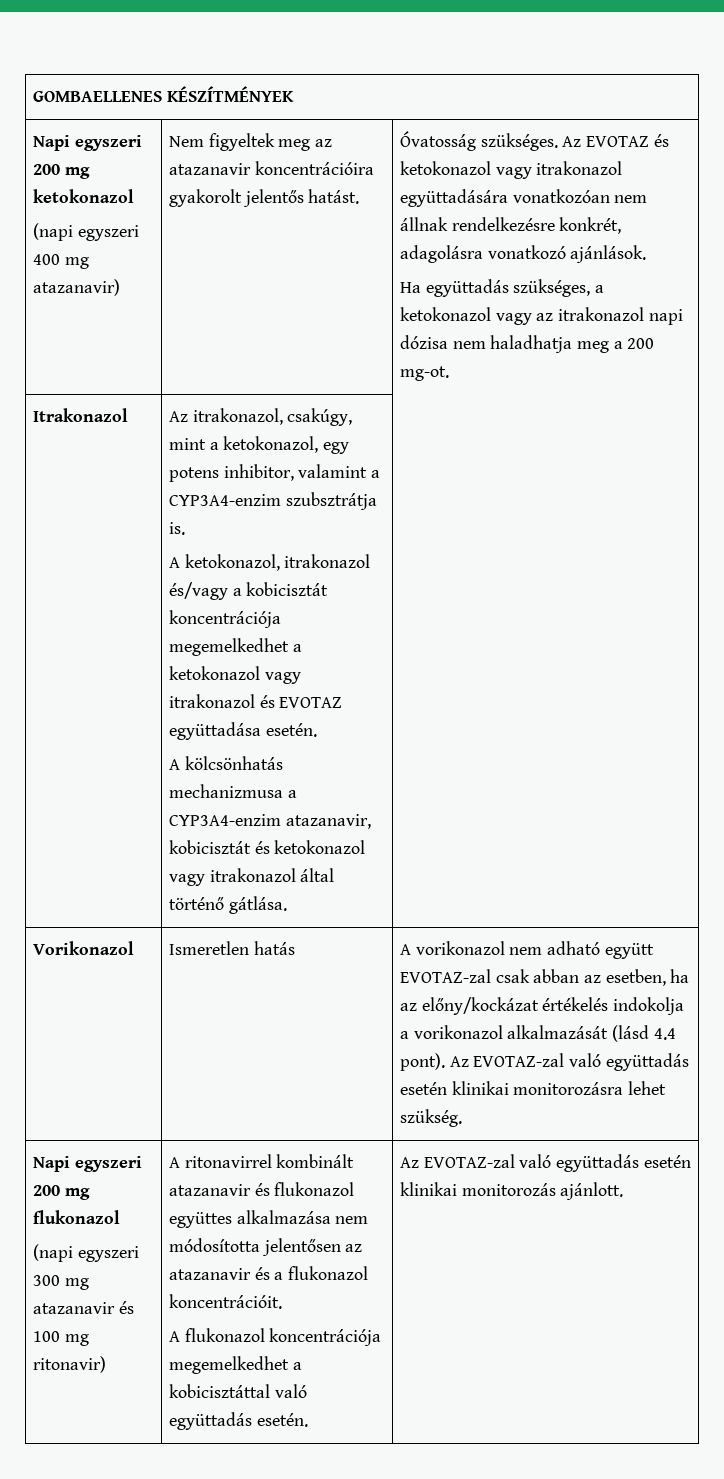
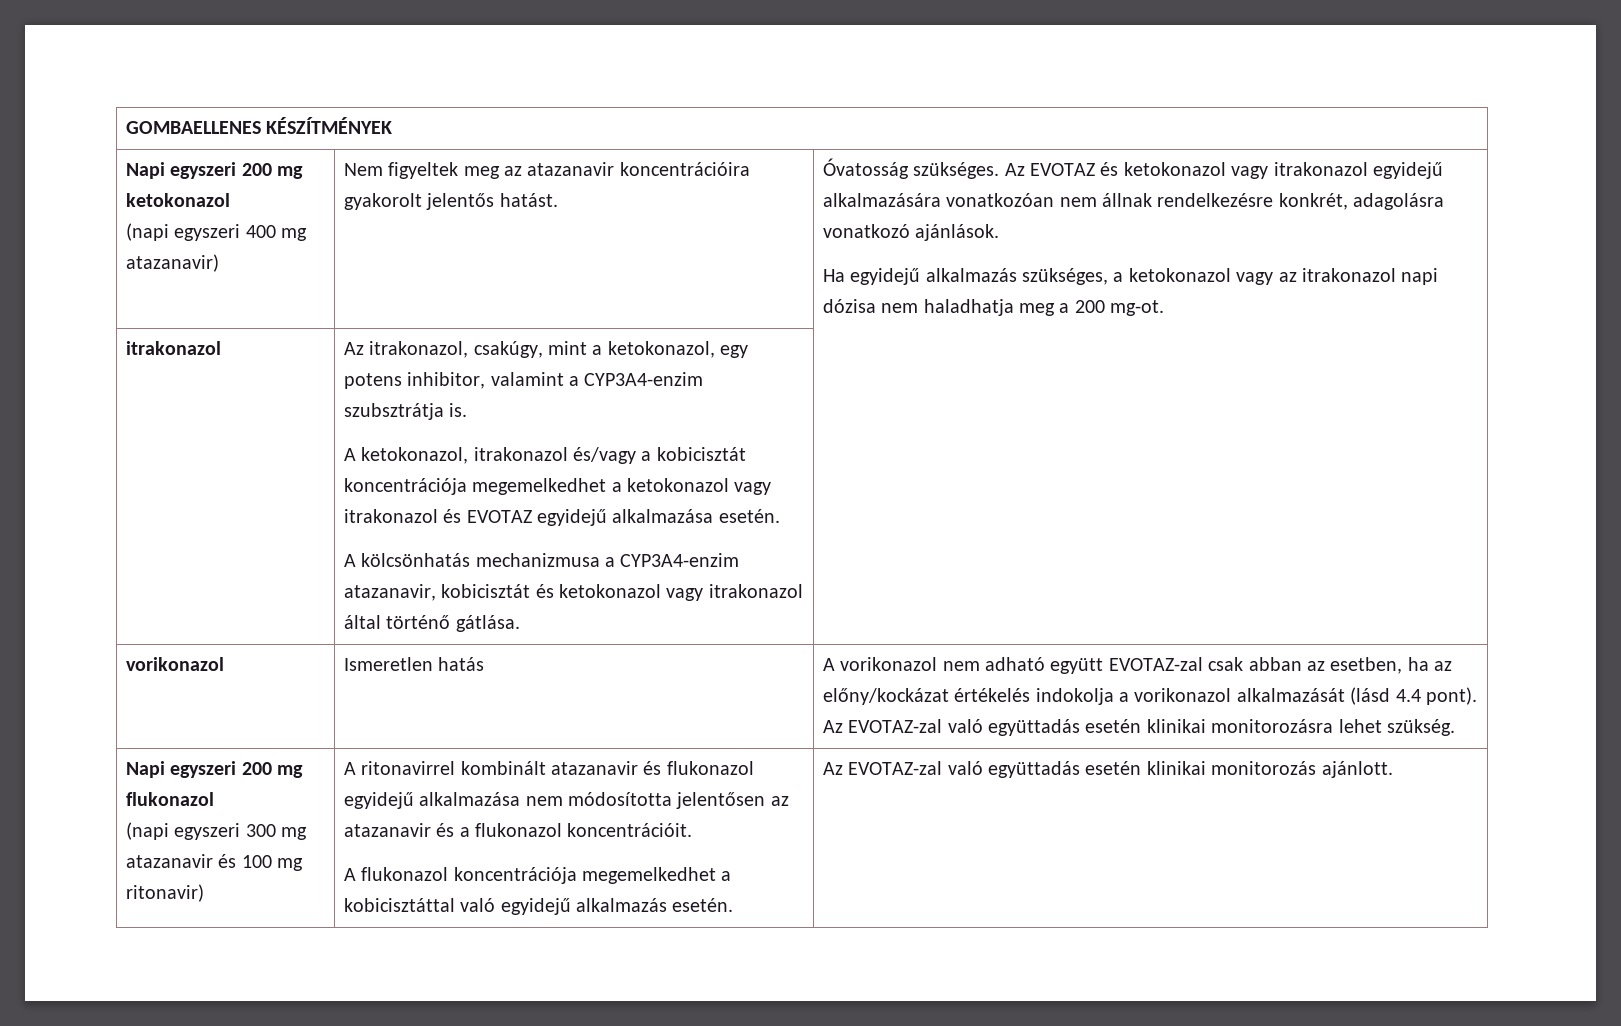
- Az EVOTAZ és ketokonazol vagy itrakonazol együttadására vonatkozóan nem állnak rendelkezésre konkrét, adagolásra vonatkozó ajánlások.
+ Az EVOTAZ és ketokonazol vagy itrakonazol egyidejű alkalmazására vonatkozóan nem állnak rendelkezésre konkrét, adagolásra vonatkozó ajánlások.
- Ha együttadás szükséges, a ketokonazol vagy az itrakonazol napi dózisa nem haladhatja meg a 200 mg-ot.
- Itrakonazol
+ Ha egyidejű alkalmazás szükséges, a ketokonazol vagy az itrakonazol napi dózisa nem haladhatja meg a 200 mg-ot.
+ itrakonazol
- A ketokonazol, itrakonazol és/vagy a kobicisztát koncentrációja megemelkedhet a ketokonazol vagy itrakonazol és EVOTAZ együttadása esetén.
+ A ketokonazol, itrakonazol és/vagy a kobicisztát koncentrációja megemelkedhet a ketokonazol vagy itrakonazol és EVOTAZ egyidejű alkalmazása esetén.
- Vorikonazol | Ismeretlen hatás | A vorikonazol nem adható együtt EVOTAZ-zal csak abban az esetben, ha az előny/kockázat értékelés indokolja a vorikonazol alkalmazását (lásd 4.4 pont). Az EVOTAZ-zal való együttadás esetén klinikai monitorozásra lehet szükség.
+ vorikonazol | Ismeretlen hatás | A vorikonazol nem adható együtt EVOTAZ-zal csak abban az esetben, ha az előny/kockázat értékelés indokolja a vorikonazol alkalmazását (lásd 4.4 pont). Az EVOTAZ-zal való együttadás esetén klinikai monitorozásra lehet szükség.
- A ritonavirrel kombinált atazanavir és flukonazol együttes alkalmazása nem módosította jelentősen az atazanavir és a flukonazol koncentrációit.
+ A ritonavirrel kombinált atazanavir és flukonazol egyidejű alkalmazása nem módosította jelentősen az atazanavir és a flukonazol koncentrációit.
- A flukonazol koncentrációja megemelkedhet a kobicisztáttal való együttadás esetén.
+ A flukonazol koncentrációja megemelkedhet a kobicisztáttal való egyidejű alkalmazás esetén.

